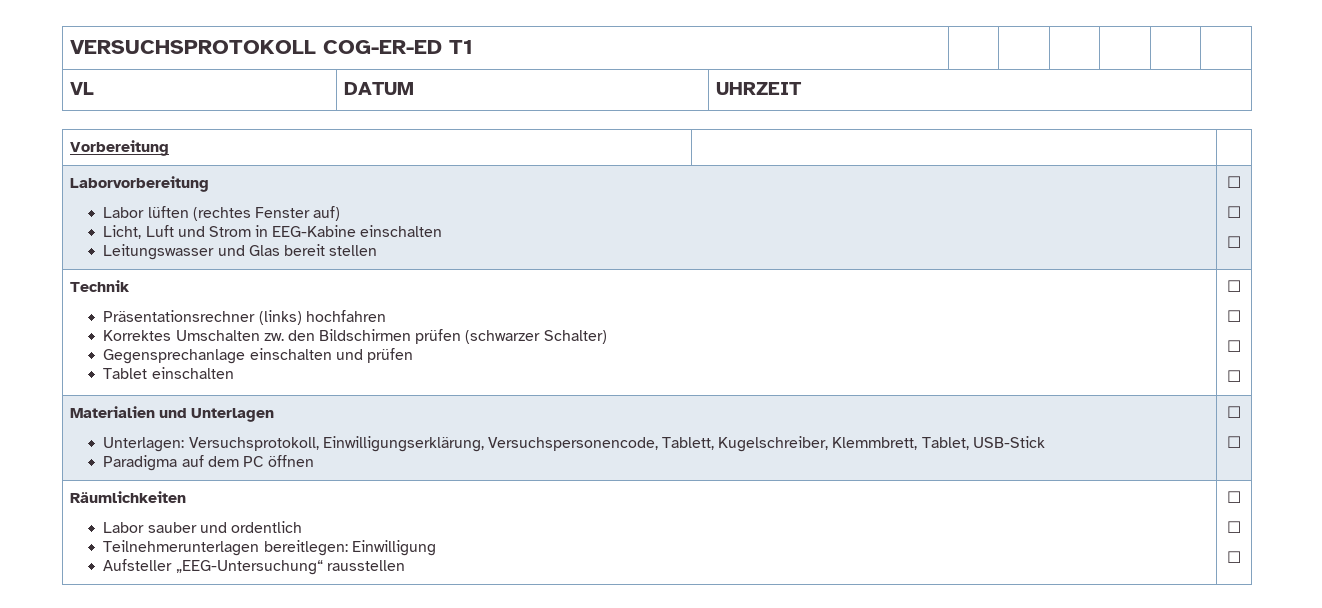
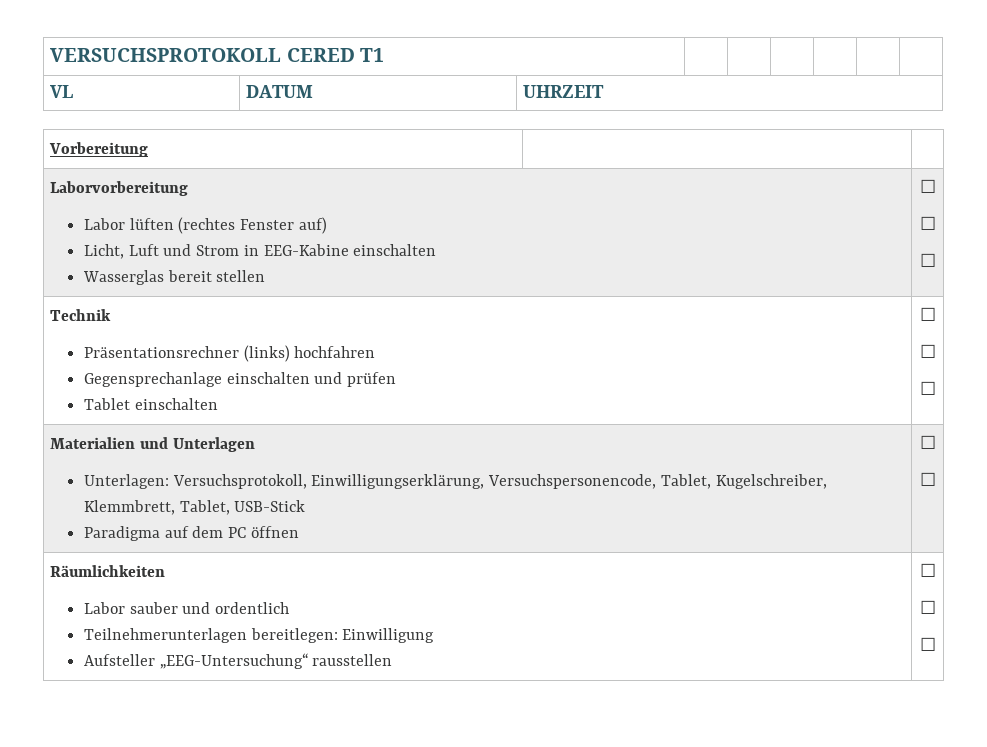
- VERSUCHSPROTOKOLL COG-ER-ED T1 | | | | | |
+ VERSUCHSPROTOKOLL CERED T1 | | | | | |
  Laborvorbereitung
  Labor lüften (rechtes Fenster auf)
  Licht, Luft und Strom in EEG-Kabine einschalten
- Leitungswasser und Glas bereit stellen | ☐
+ Wasserglas bereit stellen | ☐
  Technik
  Präsentationsrechner (links) hochfahren
- Korrektes Umschalten zw. den Bildschirmen prüfen (schwarzer Schalter)
  Gegensprechanlage einschalten und prüfen
  Tablet einschalten | ☐
- ☐
  Materialien und Unterlagen
- Unterlagen: Versuchsprotokoll, Einwilligungserklärung, Versuchspersonencode, Tablett, Kugelschreiber, Klemmbrett, Tablet, USB-Stick
+ Unterlagen: Versuchsprotokoll, Einwilligungserklärung, Versuchspersonencode, Tablet, Kugelschreiber, Klemmbrett, Tablet, USB-Stick

